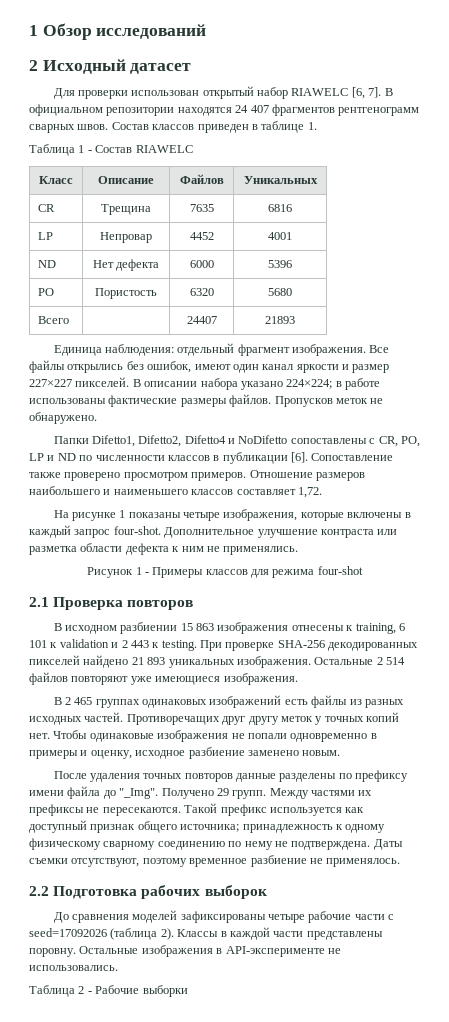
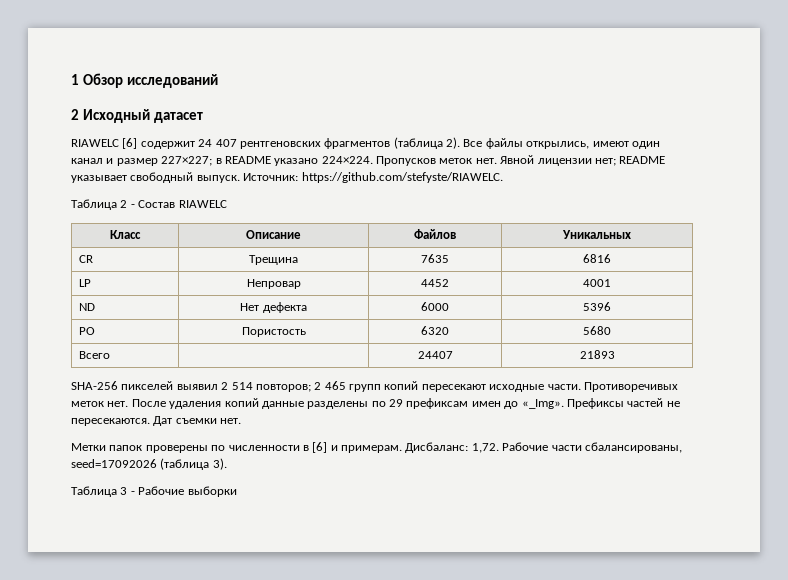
- Для проверки использован открытый набор RIAWELC [6, 7]. В официальном репозитории находятся 24 407 фрагментов рентгенограмм сварных швов. Состав классов приведен в таблице 1.
- Таблица 1 - Состав RIAWELC
+ RIAWELC [6] содержит 24 407 рентгеновских фрагментов (таблица 2). Все файлы открылись, имеют один канал и размер 227×227; в README указано 224×224. Пропусков меток нет. Явной лицензии нет; README указывает свободный выпуск. Источник: https://github.com/stefyste/RIAWELC.
+ Таблица 2 - Состав RIAWELC
- Единица наблюдения: отдельный фрагмент изображения. Все файлы открылись без ошибок, имеют один канал яркости и размер 227×227 пикселей. В описании набора указано 224×224; в работе использованы фактические размеры файлов. Пропусков меток не обнаружено.
- Папки Difetto1, Difetto2, Difetto4 и NoDifetto сопоставлены с CR, PO, LP и ND по численности классов в публикации [6]. Сопоставление также проверено просмотром примеров. Отношение размеров наибольшего и наименьшего классов составляет 1,72.
- На рисунке 1 показаны четыре изображения, которые включены в каждый запрос four-shot. Дополнительное улучшение контраста или разметка области дефекта к ним не применялись.
- Рисунок 1 - Примеры классов для режима four-shot
- 2.1 Проверка повторов
- В исходном разбиении 15 863 изображения отнесены к training, 6 101 к validation и 2 443 к testing. При проверке SHA-256 декодированных пикселей найдено 21 893 уникальных изображения. Остальные 2 514 файлов повторяют уже имеющиеся изображения.
- В 2 465 группах одинаковых изображений есть файлы из разных исходных частей. Противоречащих друг другу меток у точных копий нет. Чтобы одинаковые изображения не попали одновременно в примеры и оценку, исходное разбиение заменено новым.
- После удаления точных повторов данные разделены по префиксу имени файла до "_Img". Получено 29 групп. Между частями их префиксы не пересекаются. Такой префикс используется как доступный признак общего источника; принадлежность к одному физическому сварному соединению по нему не подтверждена. Даты съемки отсутствуют, поэтому временное разбиение не применялось.
- 2.2 Подготовка рабочих выборок
- До сравнения моделей зафиксированы четыре рабочие части с seed=17092026 (таблица 2). Классы в каждой части представлены поровну. Остальные изображения в API-эксперименте не использовались.
- Таблица 2 - Рабочие выборки
+ SHA-256 пикселей выявил 2 514 повторов; 2 465 групп копий пересекают исходные части. Противоречивых меток нет. После удаления копий данные разделены по 29 префиксам имен до «_Img». Префиксы частей не пересекаются. Дат съемки нет.
+ Метки папок проверены по численности в [6] и примерам. Дисбаланс: 1,72. Рабочие части сбалансированы, seed=17092026 (таблица 3).
+ Таблица 3 - Рабочие выборки

